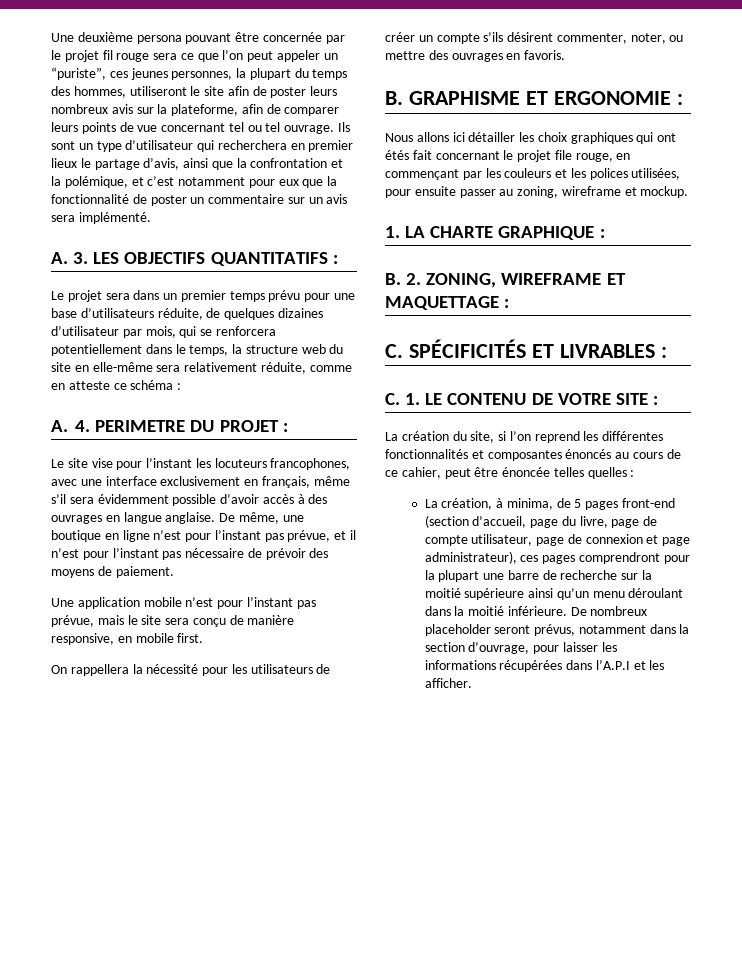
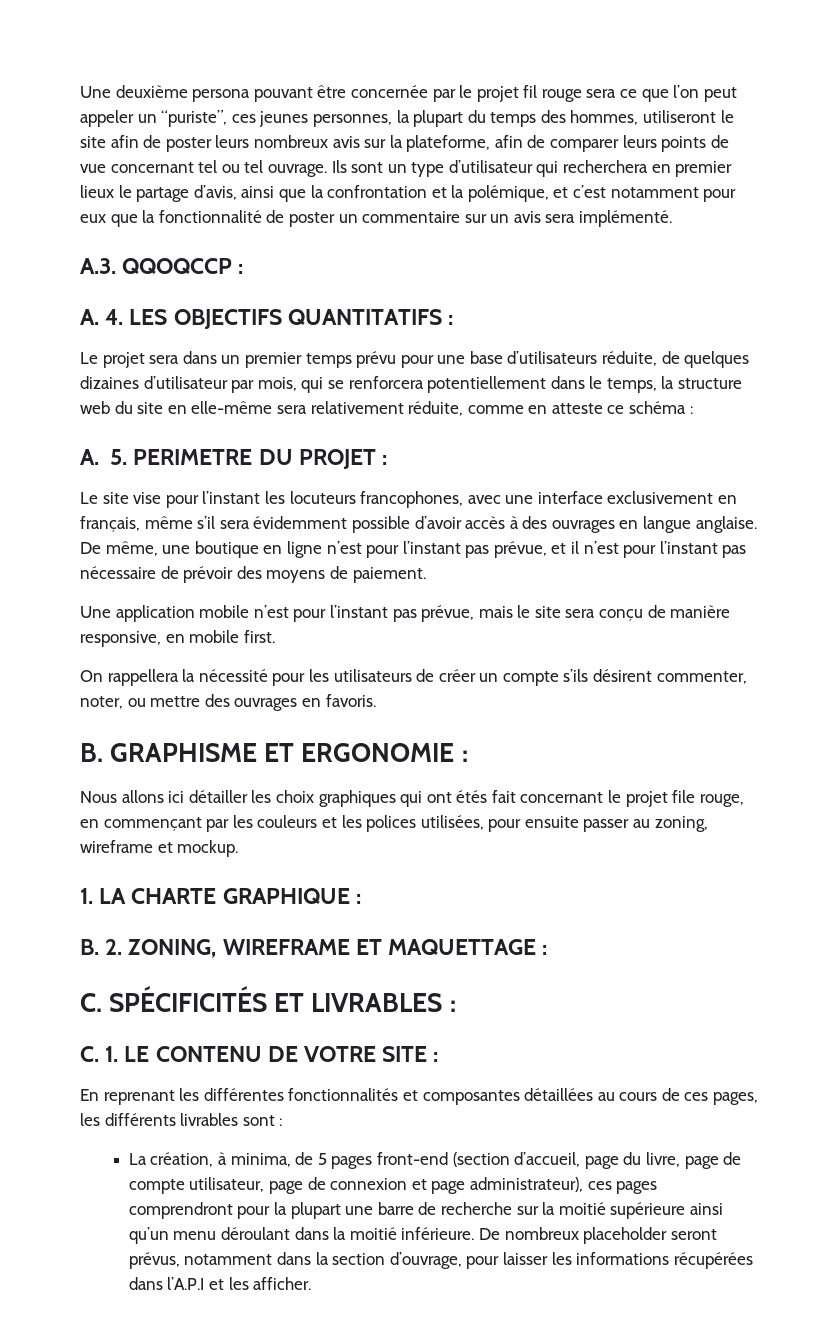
- A. 3. LES OBJECTIFS QUANTITATIFS :
+ A.3. QQOQCCP :
+ A. 4. LES OBJECTIFS QUANTITATIFS :
- A. 4. PERIMETRE DU PROJET :
+ A. 5. PERIMETRE DU PROJET :
- La création du site, si l’on reprend les différentes fonctionnalités et composantes énoncés au cours de ce cahier, peut être énoncée telles quelles :
+ En reprenant les différentes fonctionnalités et composantes détaillées au cours de ces pages, les différents livrables sont :

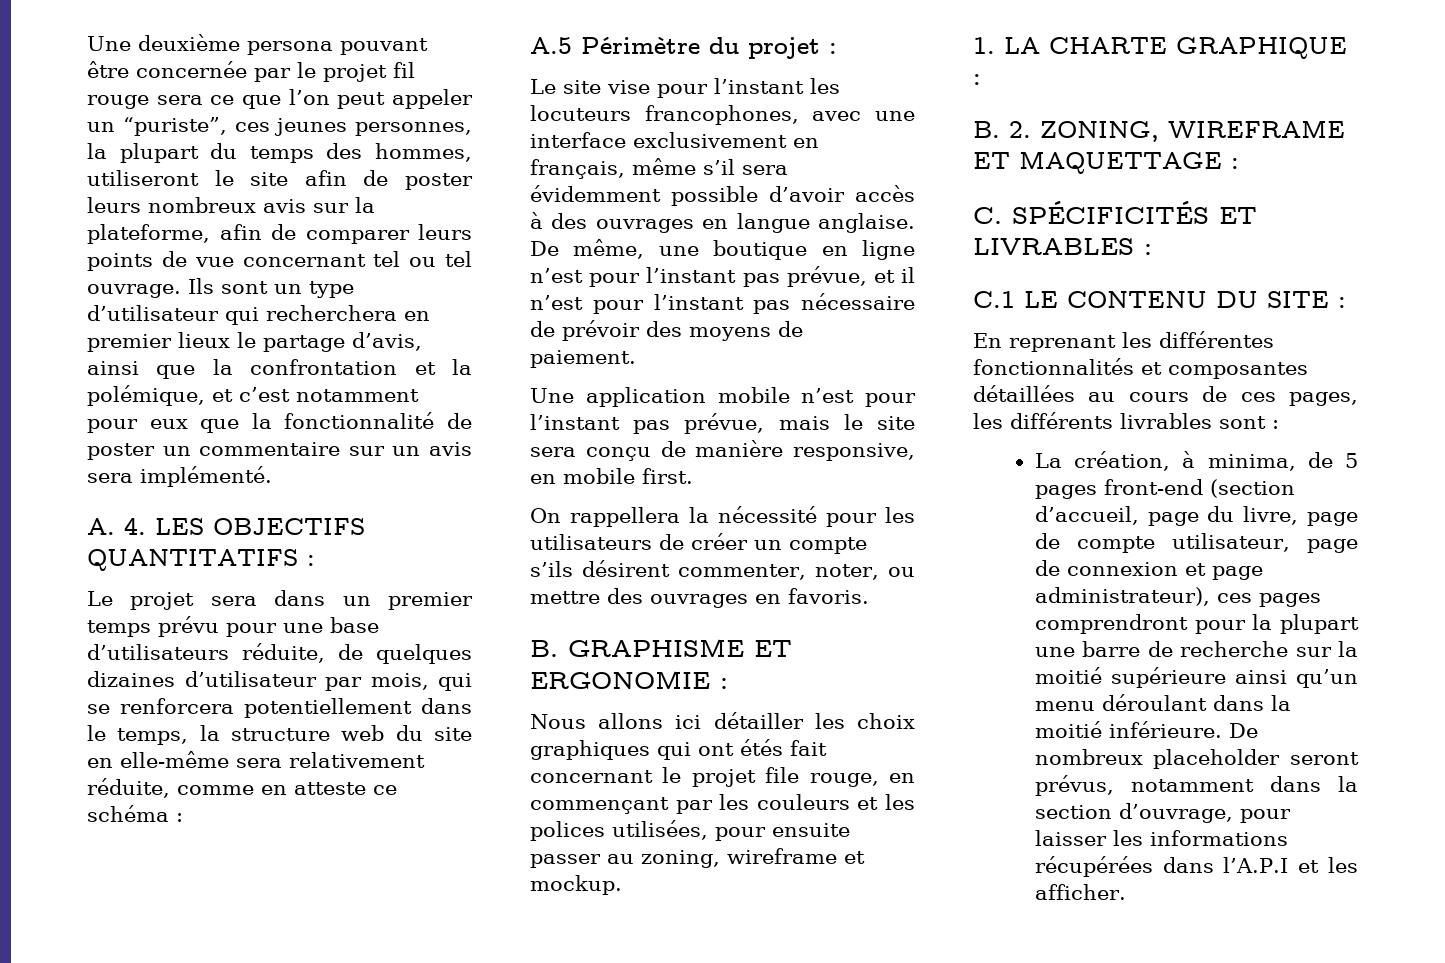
- A.3. QQOQCCP :
- A. 5. PERIMETRE DU PROJET :
+ A.5 Périmètre du projet :
- C. 1. LE CONTENU DE VOTRE SITE :
+ C.1 LE CONTENU DU SITE :

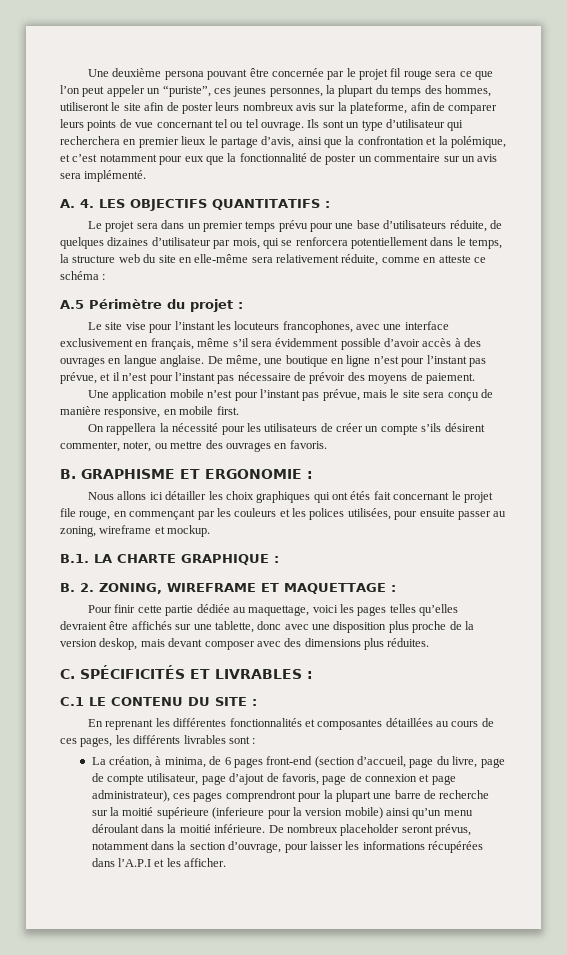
- 1. LA CHARTE GRAPHIQUE :
+ B.1. LA CHARTE GRAPHIQUE :
+ Pour finir cette partie dédiée au maquettage, voici les pages telles qu’elles devraient être affichés sur une tablette, donc avec une disposition plus proche de la version deskop, mais devant composer avec des dimensions plus réduites.
- La création, à minima, de 5 pages front-end (section d’accueil, page du livre, page de compte utilisateur, page de connexion et page administrateur), ces pages comprendront pour la plupart une barre de recherche sur la moitié supérieure ainsi qu’un menu déroulant dans la moitié inférieure.
+ La création, à minima, de 6 pages front-end (section d’accueil, page du livre, page de compte utilisateur, page d’ajout de favoris, page de connexion et page administrateur), ces pages comprendront pour la plupart une barre de recherche sur la moitié supérieure (inferieure pour la version mobile) ainsi qu’un menu déroulant dans la moitié inférieure.

